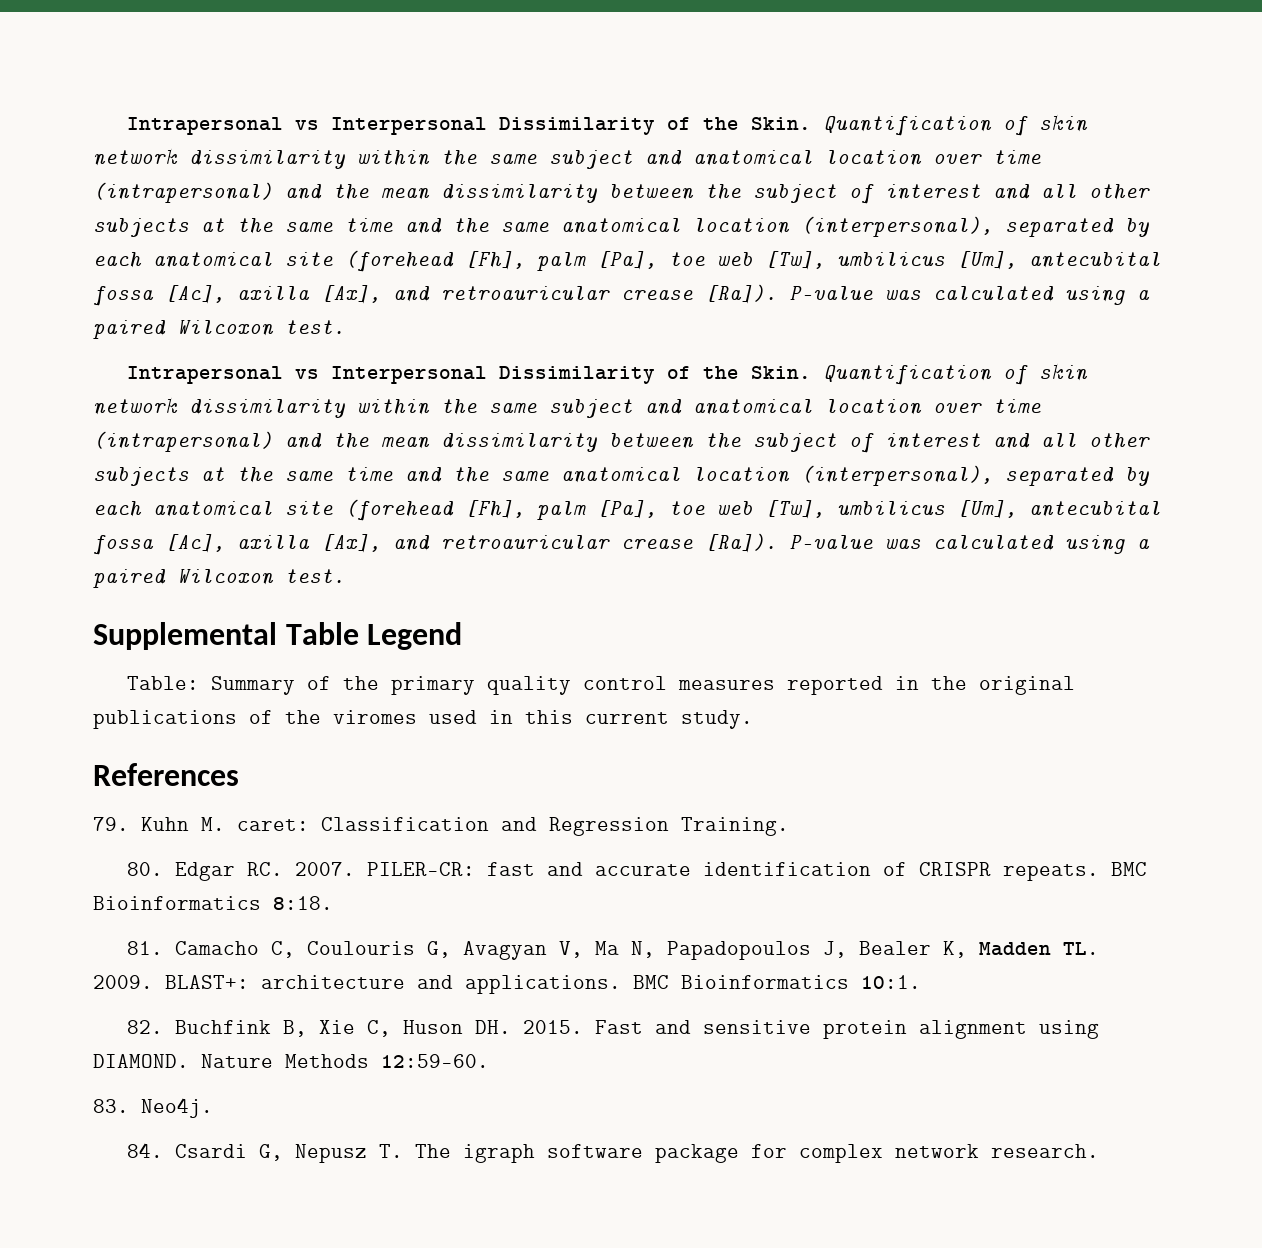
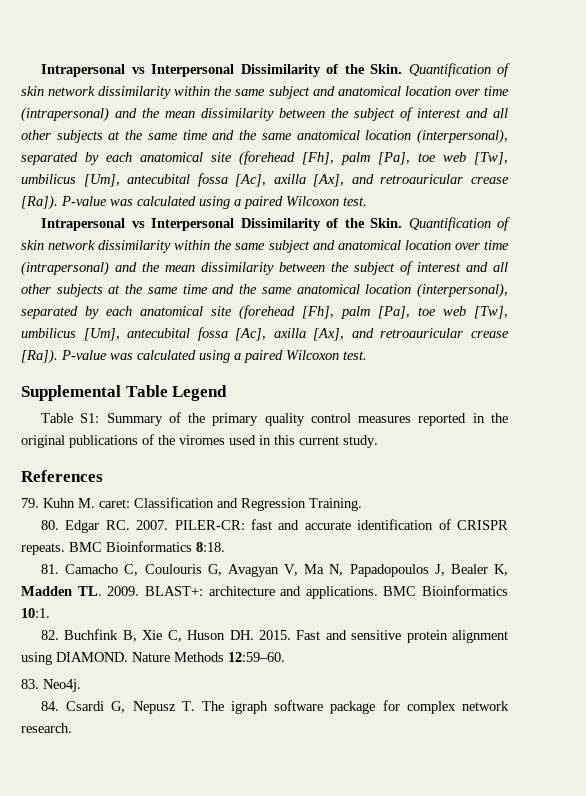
- Table: Summary of the primary quality control measures reported in the original publications of the viromes used in this current study.
+ Table S1: Summary of the primary quality control measures reported in the original publications of the viromes used in this current study.

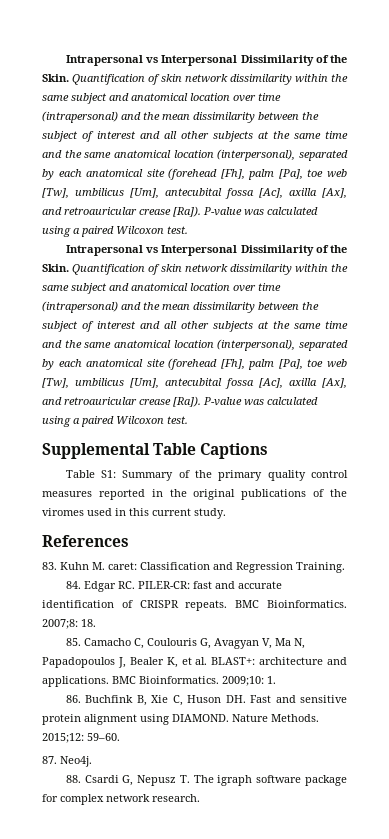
- Supplemental Table Legend
+ Supplemental Table Captions
- 79. Kuhn M. caret: Classification and Regression Training.
+ 83. Kuhn M. caret: Classification and Regression Training.
- 80. Edgar RC. 2007. PILER-CR: fast and accurate identification of CRISPR repeats.
+ 84. Edgar RC. PILER-CR: fast and accurate identification of CRISPR repeats.
- BMC Bioinformatics 8:18.
- 81. Camacho C, Coulouris G, Avagyan V, Ma N, Papadopoulos J, Bealer K, Madden TL. 2009. BLAST+: architecture and applications.
+ BMC Bioinformatics. 2007;8: 18.
+ 85. Camacho C, Coulouris G, Avagyan V, Ma N, Papadopoulos J, Bealer K, et al. BLAST+: architecture and applications.
- BMC Bioinformatics 10:1.
- 82. Buchfink B, Xie C, Huson DH. 2015. Fast and sensitive protein alignment using DIAMOND.
+ BMC Bioinformatics. 2009;10: 1.
+ 86. Buchfink B, Xie C, Huson DH. Fast and sensitive protein alignment using DIAMOND.
- Nature Methods 12:59–60.
- 83. Neo4j.
+ Nature Methods. 2015;12: 59–60.
+ 87. Neo4j.
- 84. Csardi G, Nepusz T. The igraph software package for complex network research.
+ 88. Csardi G, Nepusz T. The igraph software package for complex network research.

